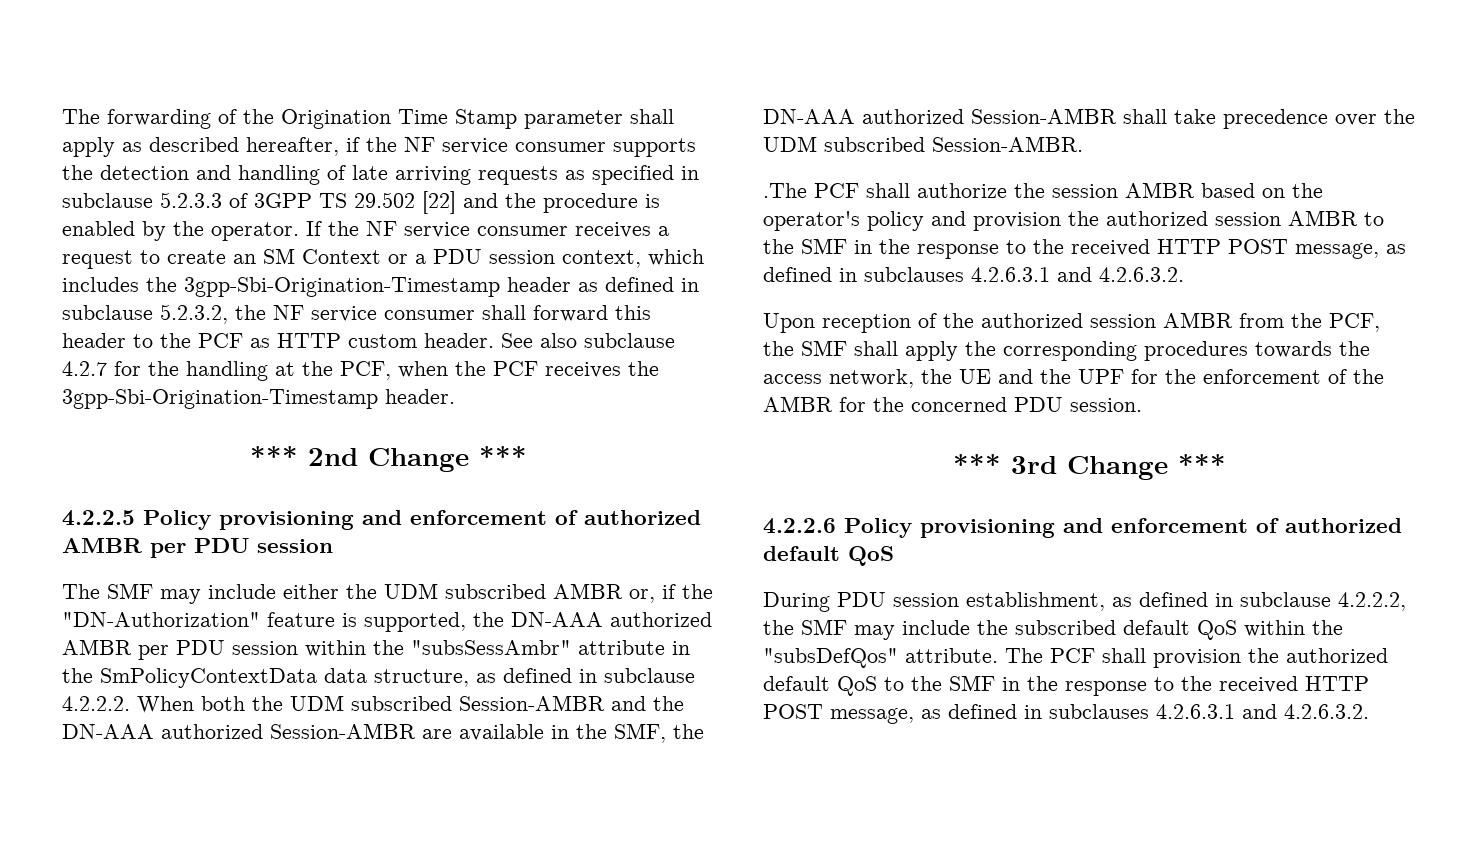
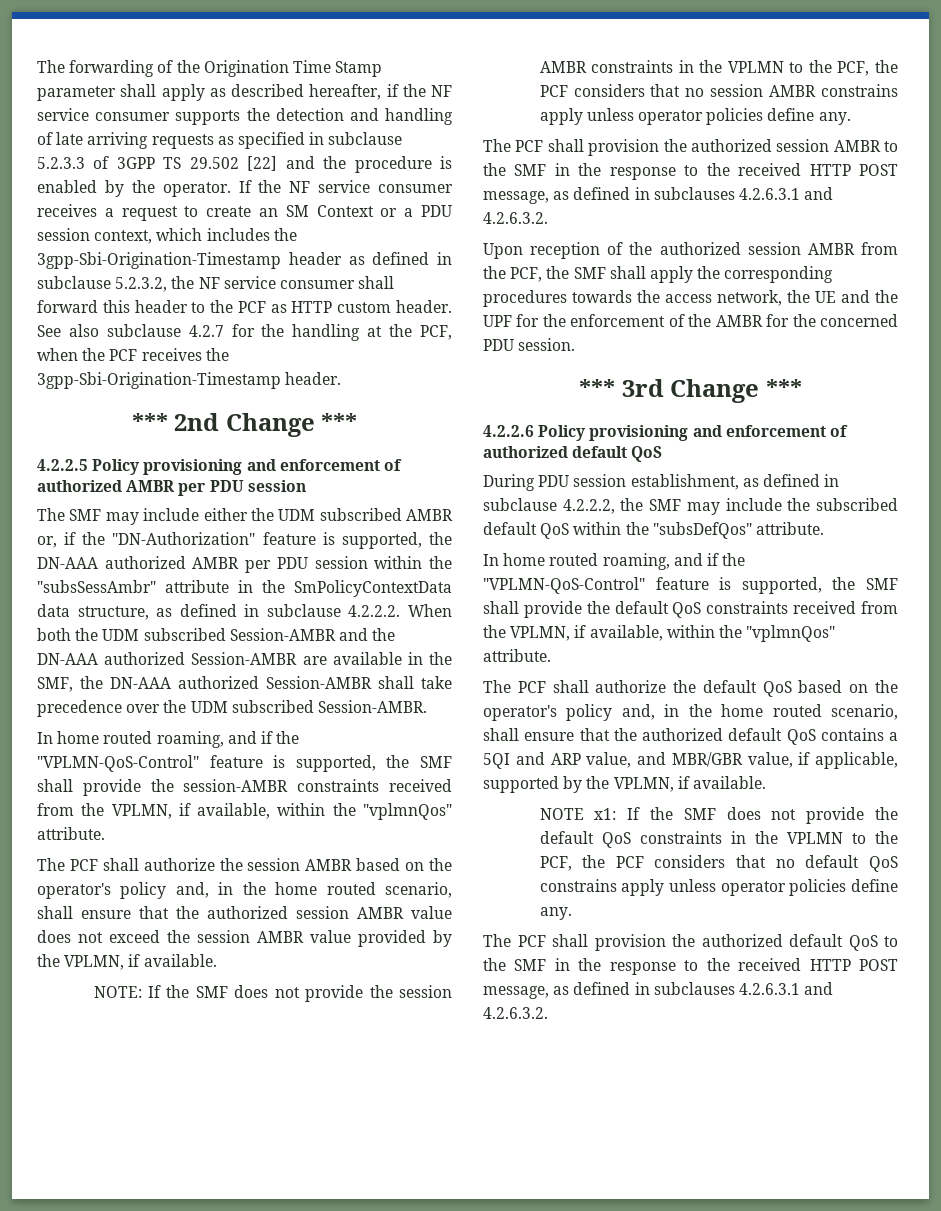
- .The PCF shall authorize the session AMBR based on the operator's policy and provision the authorized session AMBR to the SMF in the response to the received HTTP POST message, as defined in subclauses 4.2.6.3.1 and 4.2.6.3.2.
+ In home routed roaming, and if the "VPLMN-QoS-Control" feature is supported, the SMF shall provide the session-AMBR constraints received from the VPLMN, if available, within the "vplmnQos" attribute.
+ The PCF shall authorize the session AMBR based on the operator's policy and, in the home routed scenario, shall ensure that the authorized session AMBR value does not exceed the session AMBR value provided by the VPLMN, if available.
+ NOTE: If the SMF does not provide the session AMBR constraints in the VPLMN to the PCF, the PCF considers that no session AMBR constrains apply unless operator policies define any.
+ The PCF shall provision the authorized session AMBR to the SMF in the response to the received HTTP POST message, as defined in subclauses 4.2.6.3.1 and 4.2.6.3.2.
- During PDU session establishment, as defined in subclause 4.2.2.2, the SMF may include the subscribed default QoS within the "subsDefQos" attribute. The PCF shall provision the authorized default QoS to the SMF in the response to the received HTTP POST message, as defined in subclauses 4.2.6.3.1 and 4.2.6.3.2.
+ During PDU session establishment, as defined in subclause 4.2.2.2, the SMF may include the subscribed default QoS within the "subsDefQos" attribute.
+ In home routed roaming, and if the "VPLMN-QoS-Control" feature is supported, the SMF shall provide the default QoS constraints received from the VPLMN, if available, within the "vplmnQos" attribute.
+ The PCF shall authorize the default QoS based on the operator's policy and, in the home routed scenario, shall ensure that the authorized default QoS contains a 5QI and ARP value, and MBR/GBR value, if applicable, supported by the VPLMN, if available.
+ NOTE x1: If the SMF does not provide the default QoS constraints in the VPLMN to the PCF, the PCF considers that no default QoS constrains apply unless operator policies define any.
+ The PCF shall provision the authorized default QoS to the SMF in the response to the received HTTP POST message, as defined in subclauses 4.2.6.3.1 and 4.2.6.3.2.

